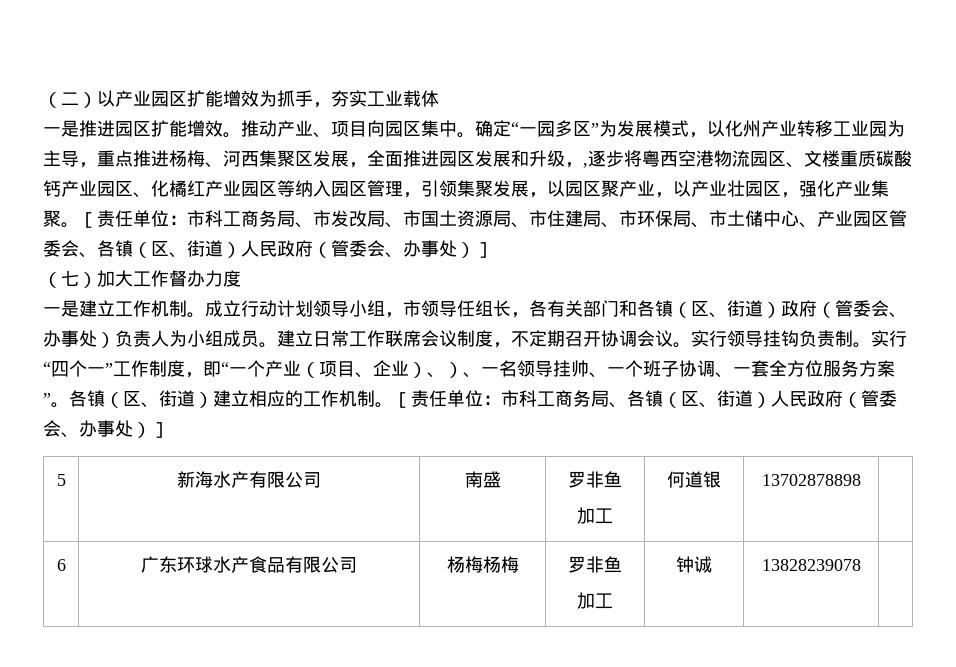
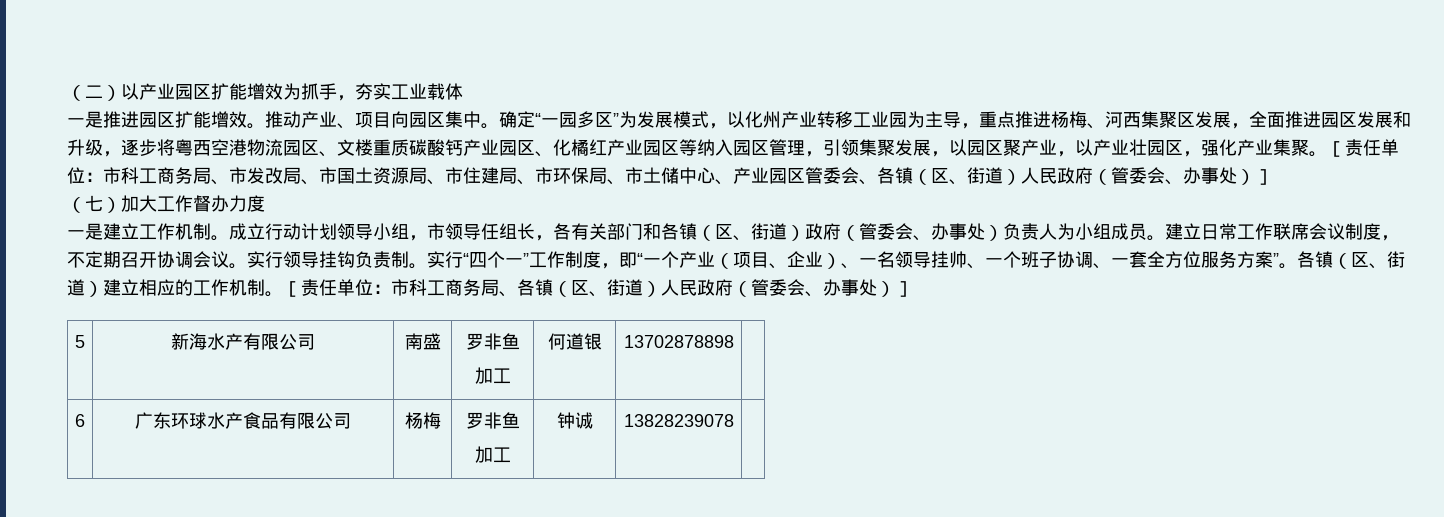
- 确定“一园多区”为发展模式，以化州产业转移工业园为主导，重点推进杨梅、河西集聚区发展，全面推进园区发展和升级，,逐步将粤西空港物流园区、文楼重质碳酸钙产业园区、化橘红产业园区等纳入园区管理，引领集聚发展，以园区聚产业，以产业壮园区，强化产业集聚。
+ 确定“一园多区”为发展模式，以化州产业转移工业园为主导，重点推进杨梅、河西集聚区发展，全面推进园区发展和升级，逐步将粤西空港物流园区、文楼重质碳酸钙产业园区、化橘红产业园区等纳入园区管理，引领集聚发展，以园区聚产业，以产业壮园区，强化产业集聚。
- 实行“四个一”工作制度，即“一个产业（项目、企业）、）、一名领导挂帅、一个班子协调、一套全方位服务方案”。
+ 实行“四个一”工作制度，即“一个产业（项目、企业）、一名领导挂帅、一个班子协调、一套全方位服务方案”。
- 6 | 广东环球水产食品有限公司 | 杨梅杨梅 | 罗非鱼
+ 6 | 广东环球水产食品有限公司 | 杨梅 | 罗非鱼

